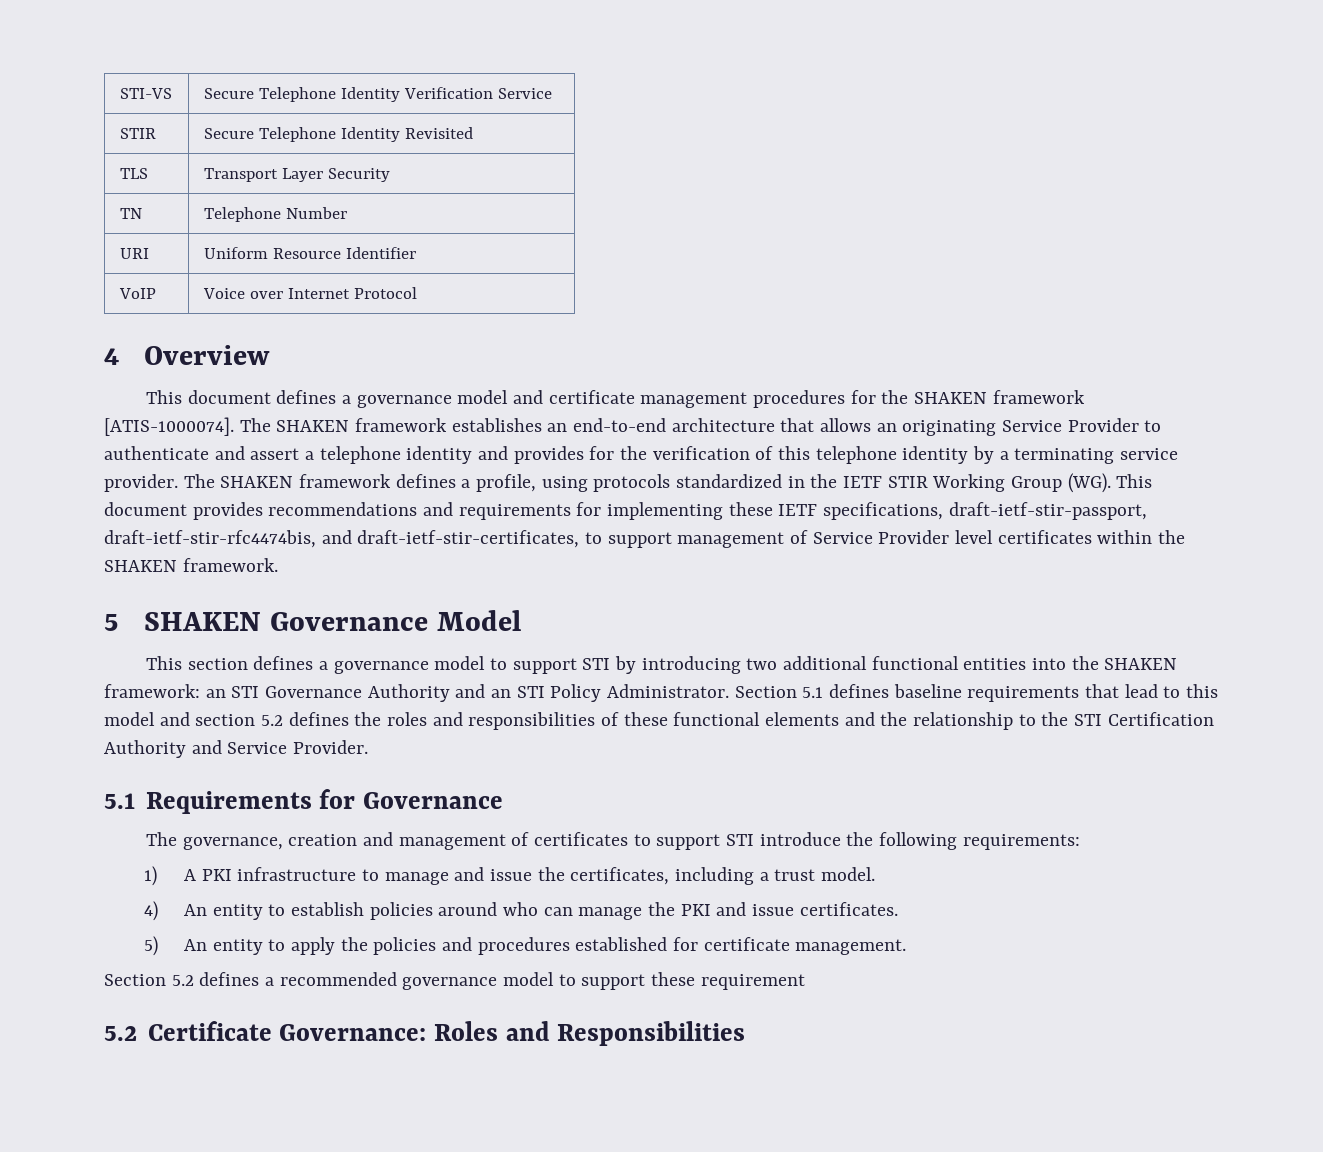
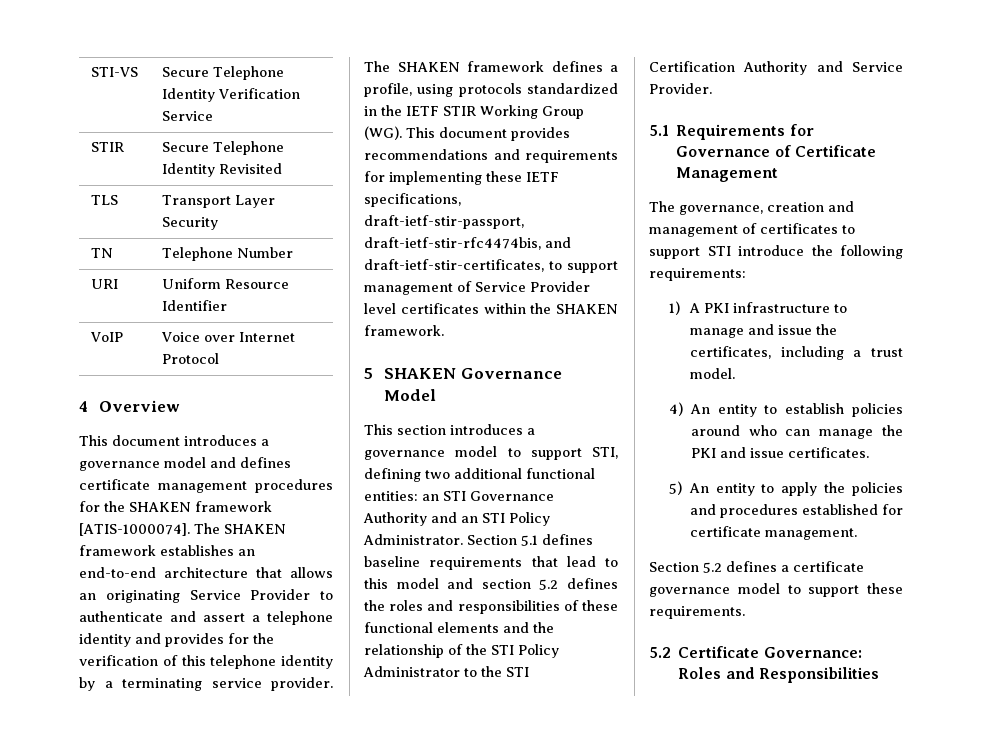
- This document defines a governance model and certificate management procedures for the SHAKEN framework [ATIS-1000074].
+ This document introduces a governance model and defines certificate management procedures for the SHAKEN framework [ATIS-1000074].
- This section defines a governance model to support STI by introducing two additional functional entities into the SHAKEN framework: an STI Governance Authority and an STI Policy Administrator.
+ This section introduces a governance model to support STI, defining two additional functional entities: an STI Governance Authority and an STI Policy Administrator.
- Section 5.1 defines baseline requirements that lead to this model and section 5.2 defines the roles and responsibilities of these functional elements and the relationship to the STI Certification Authority and Service Provider.
+ Section 5.1 defines baseline requirements that lead to this model and section 5.2 defines the roles and responsibilities of these functional elements and the relationship of the STI Policy Administrator to the STI Certification Authority and Service Provider.
- 5.1 Requirements for Governance
+ 5.1 Requirements for Governance of Certificate Management
- Section 5.2 defines a recommended governance model to support these requirement
+ Section 5.2 defines a certificate governance model to support these requirements.

